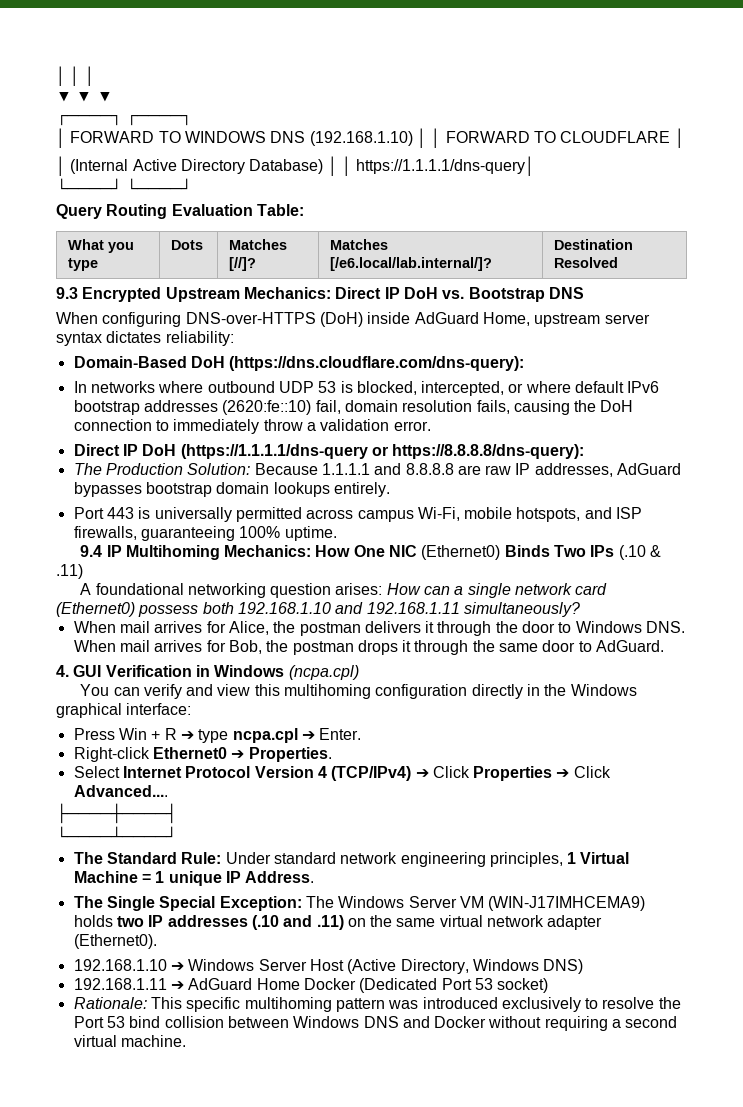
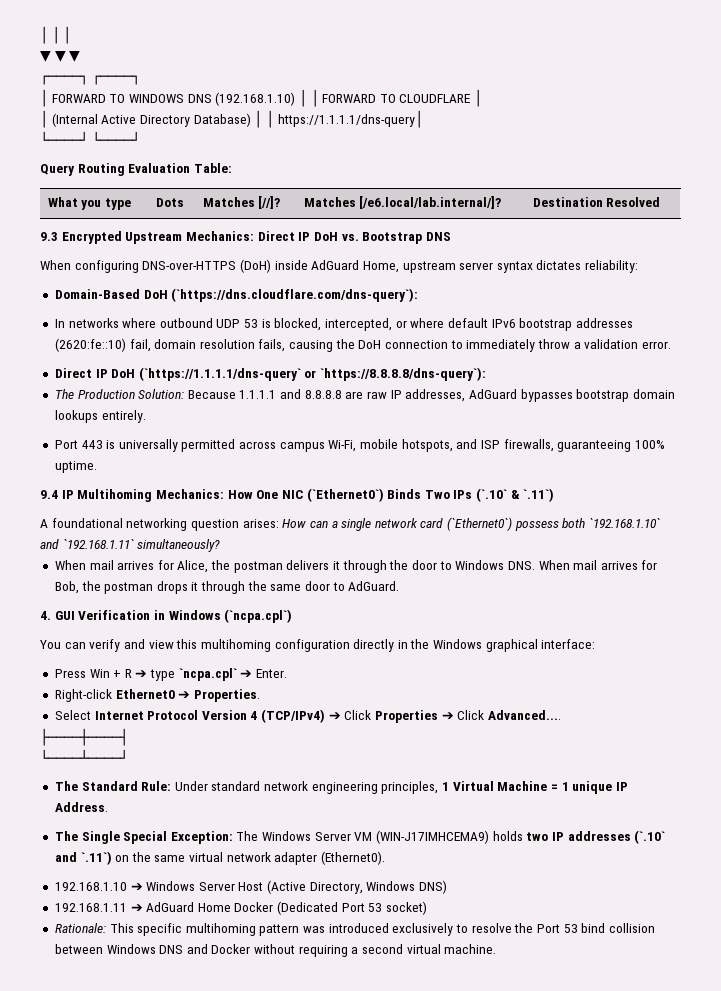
- Domain-Based DoH (https://dns.cloudflare.com/dns-query):
+ Domain-Based DoH (`https://dns.cloudflare.com/dns-query`):
- Direct IP DoH (https://1.1.1.1/dns-query or https://8.8.8.8/dns-query):
+ Direct IP DoH (`https://1.1.1.1/dns-query` or `https://8.8.8.8/dns-query`):
- 9.4 IP Multihoming Mechanics: How One NIC (Ethernet0) Binds Two IPs (.10 & .11)
+ 9.4 IP Multihoming Mechanics: How One NIC (`Ethernet0`) Binds Two IPs (`.10` & `.11`)
- A foundational networking question arises: How can a single network card (Ethernet0) possess both 192.168.1.10 and 192.168.1.11 simultaneously?
+ A foundational networking question arises: How can a single network card (`Ethernet0`) possess both `192.168.1.10` and `192.168.1.11` simultaneously?
- 4. GUI Verification in Windows (ncpa.cpl)
+ 4. GUI Verification in Windows (`ncpa.cpl`)
- Press Win + R ➔ type ncpa.cpl ➔ Enter.
+ Press Win + R ➔ type `ncpa.cpl` ➔ Enter.
- The Single Special Exception: The Windows Server VM (WIN-J17IMHCEMA9) holds two IP addresses (.10 and .11) on the same virtual network adapter (Ethernet0).
+ The Single Special Exception: The Windows Server VM (WIN-J17IMHCEMA9) holds two IP addresses (`.10` and `.11`) on the same virtual network adapter (Ethernet0).

